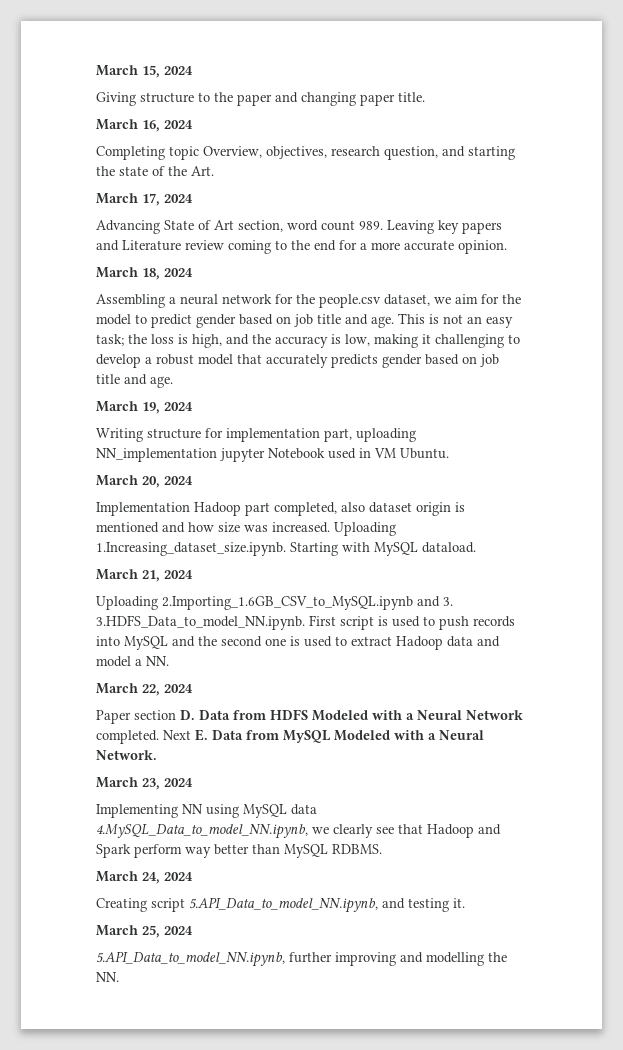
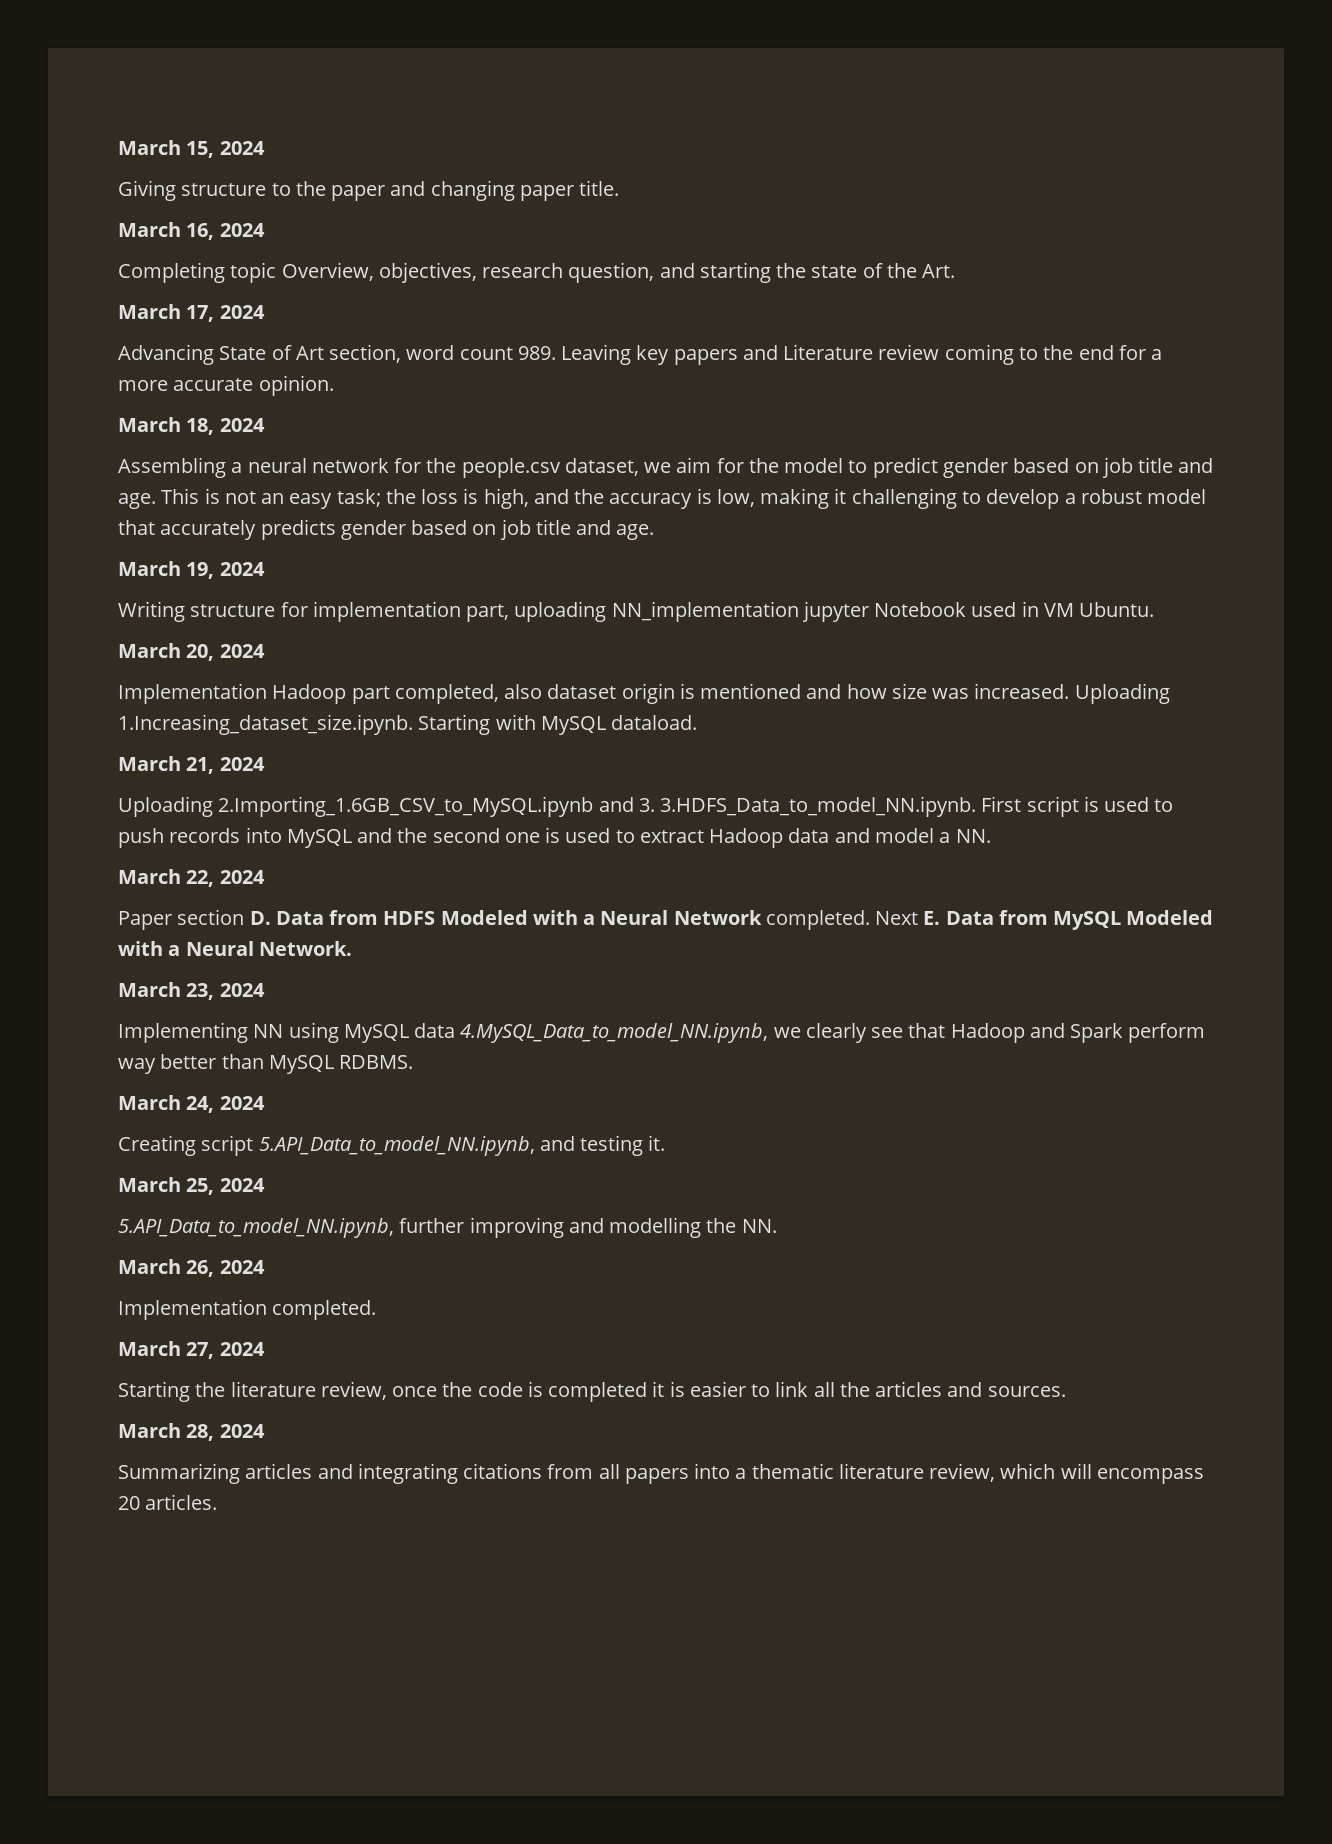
+ March 26, 2024
+ Implementation completed.
+ March 27, 2024
+ Starting the literature review, once the code is completed it is easier to link all the articles and sources.
+ March 28, 2024
+ Summarizing articles and integrating citations from all papers into a thematic literature review, which will encompass 20 articles.

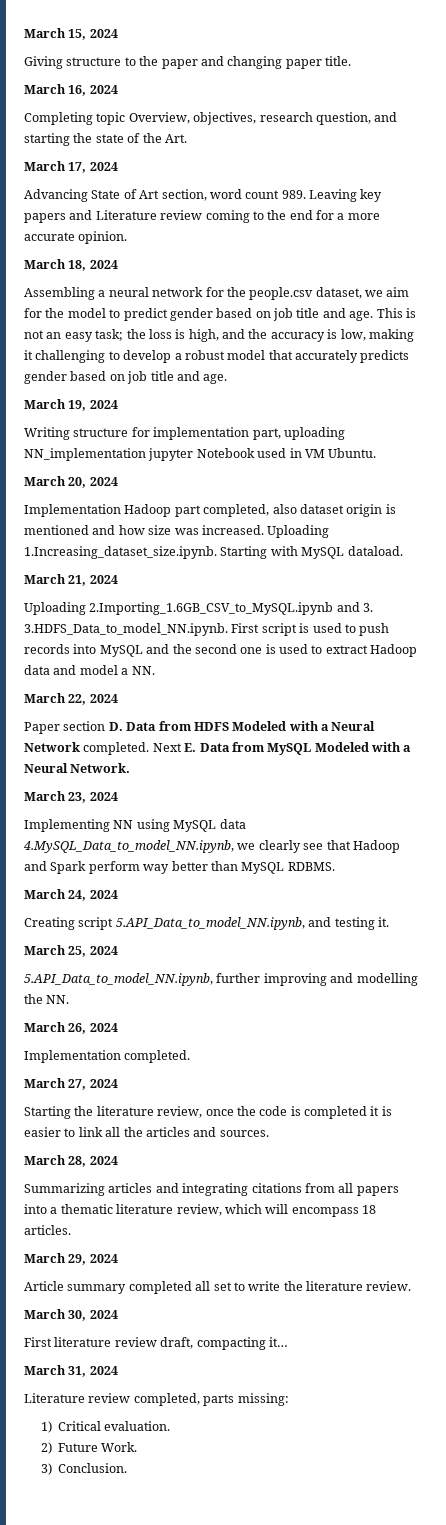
- Summarizing articles and integrating citations from all papers into a thematic literature review, which will encompass 20 articles.
+ Summarizing articles and integrating citations from all papers into a thematic literature review, which will encompass 18 articles.
+ March 29, 2024
+ Article summary completed all set to write the literature review.
+ March 30, 2024
+ First literature review draft, compacting it…
+ March 31, 2024
+ Literature review completed, parts missing:
+ 1) Critical evaluation.
+ 2) Future Work.
+ 3) Conclusion.

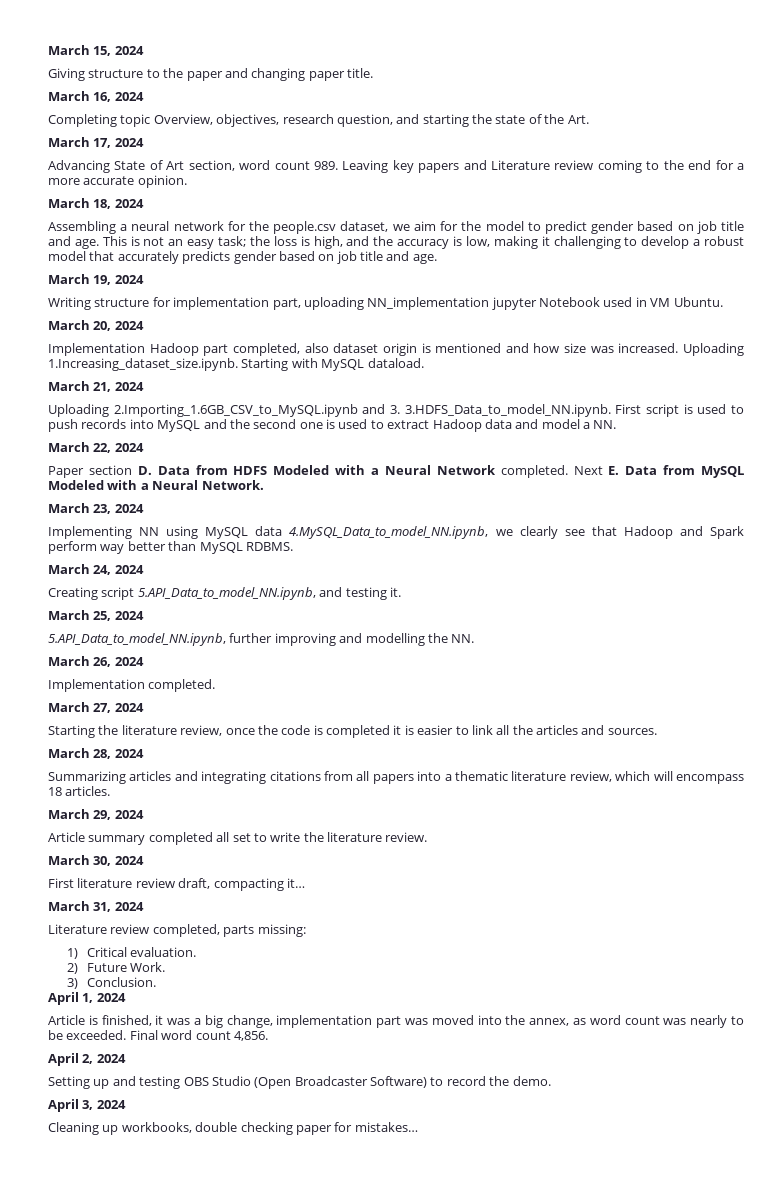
+ April 1, 2024
+ Article is finished, it was a big change, implementation part was moved into the annex, as word count was nearly to be exceeded. Final word count 4,856.
+ April 2, 2024
+ Setting up and testing OBS Studio (Open Broadcaster Software) to record the demo.
+ April 3, 2024
+ Cleaning up workbooks, double checking paper for mistakes…

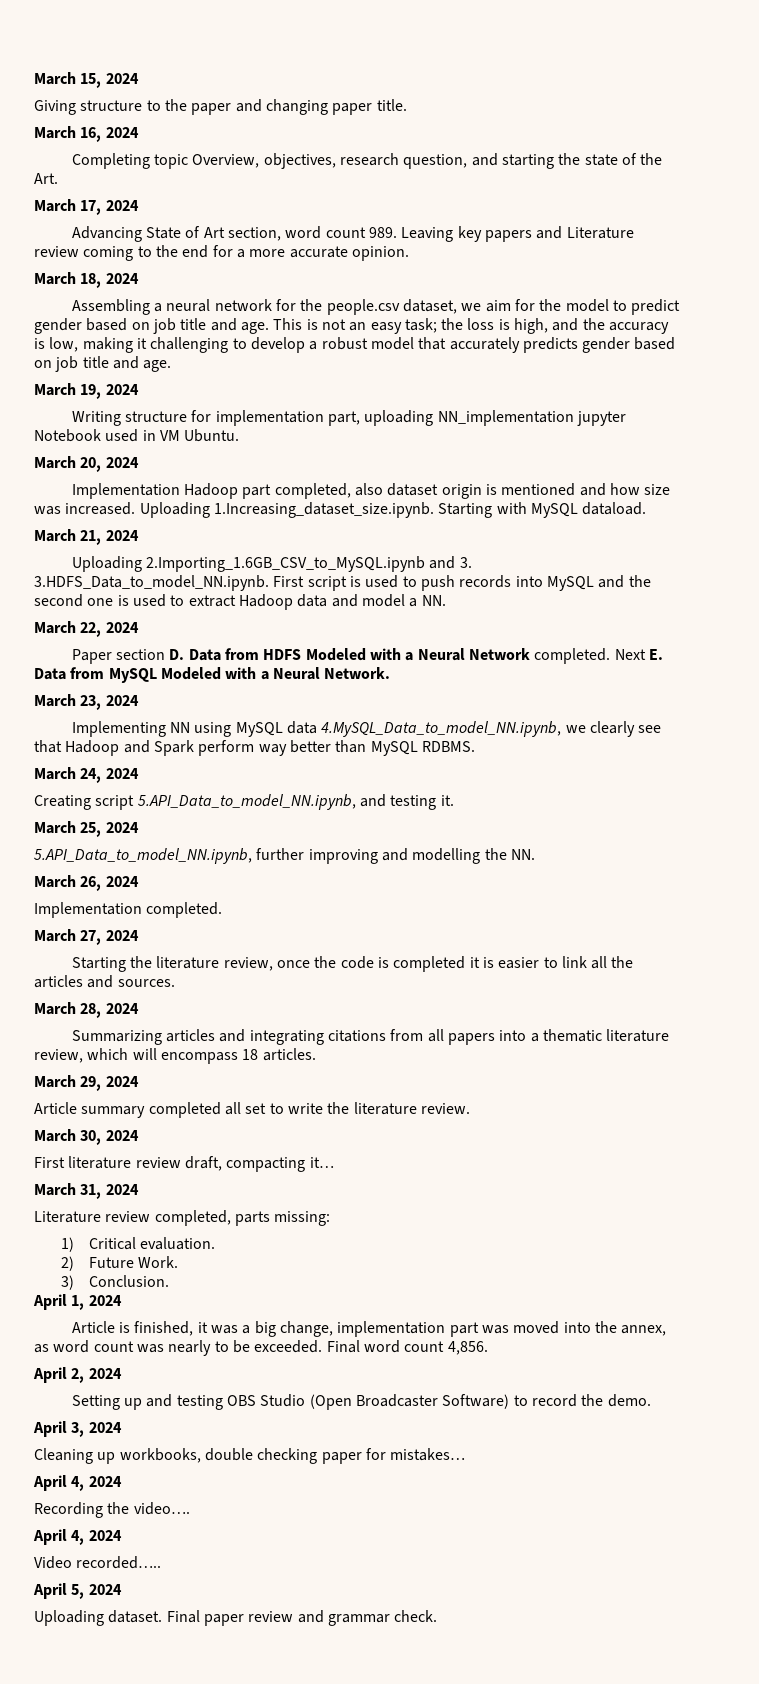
  Cleaning up workbooks, double checking paper for mistakes…
+ April 4, 2024
+ Recording the video….
+ April 4, 2024
+ Video recorded…..
+ April 5, 2024
+ Uploading dataset. Final paper review and grammar check.

